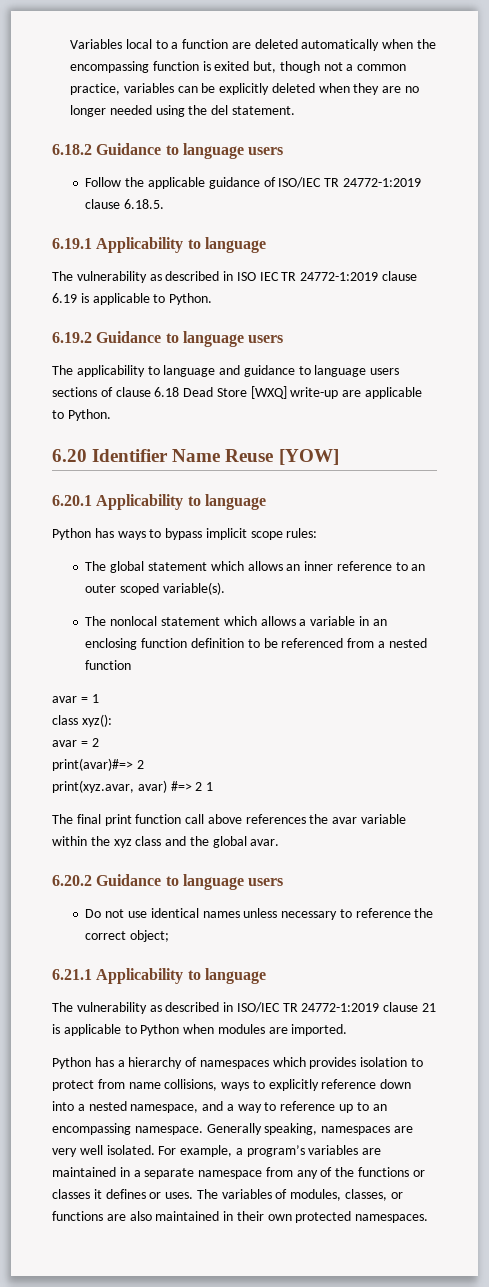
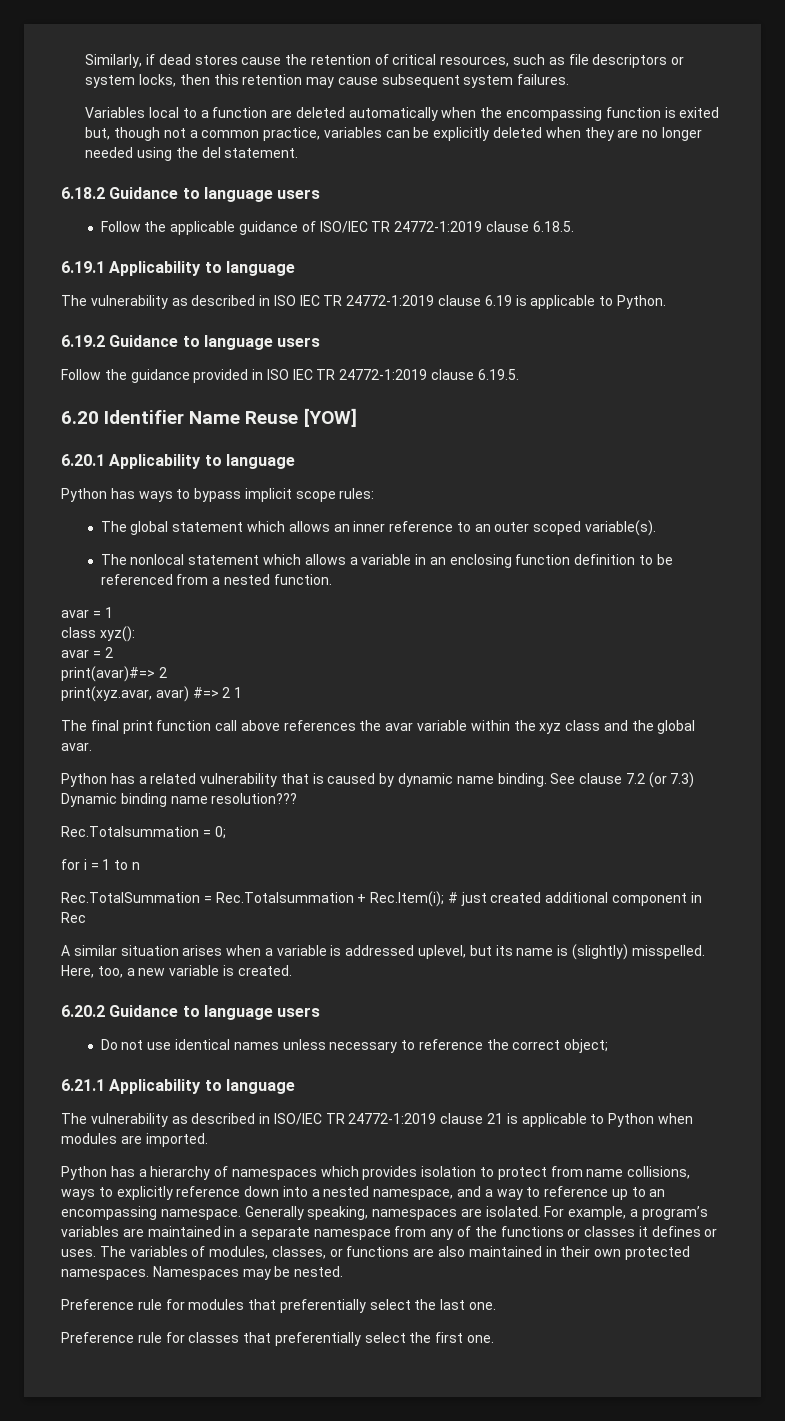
+ Similarly, if dead stores cause the retention of critical resources, such as file descriptors or system locks, then this retention may cause subsequent system failures.
- The applicability to language and guidance to language users sections of clause 6.18 Dead Store [WXQ] write-up are applicable to Python.
+ Follow the guidance provided in ISO IEC TR 24772-1:2019 clause 6.19.5.
- The nonlocal statement which allows a variable in an enclosing function definition to be referenced from a nested function
+ The nonlocal statement which allows a variable in an enclosing function definition to be referenced from a nested function.
+ Python has a related vulnerability that is caused by dynamic name binding. See clause 7.2 (or 7.3) Dynamic binding name resolution???
+ Rec.Totalsummation = 0;
+ for i = 1 to n
+ Rec.TotalSummation = Rec.Totalsummation + Rec.Item(i); # just created additional component in Rec
+ A similar situation arises when a variable is addressed uplevel, but its name is (slightly) misspelled. Here, too, a new variable is created.
- Generally speaking, namespaces are very well isolated.
+ Generally speaking, namespaces are isolated.
+ Namespaces may be nested.
+ Preference rule for modules that preferentially select the last one.
+ Preference rule for classes that preferentially select the first one.

